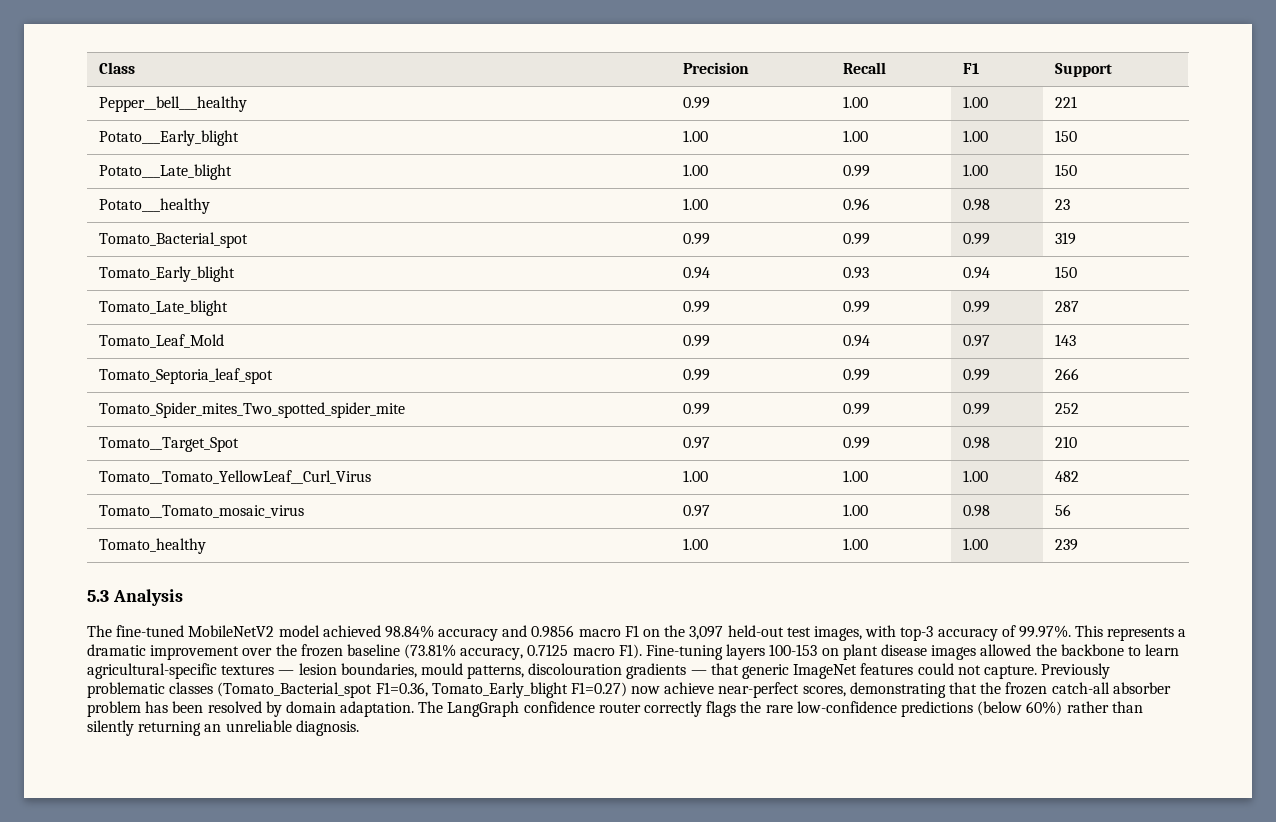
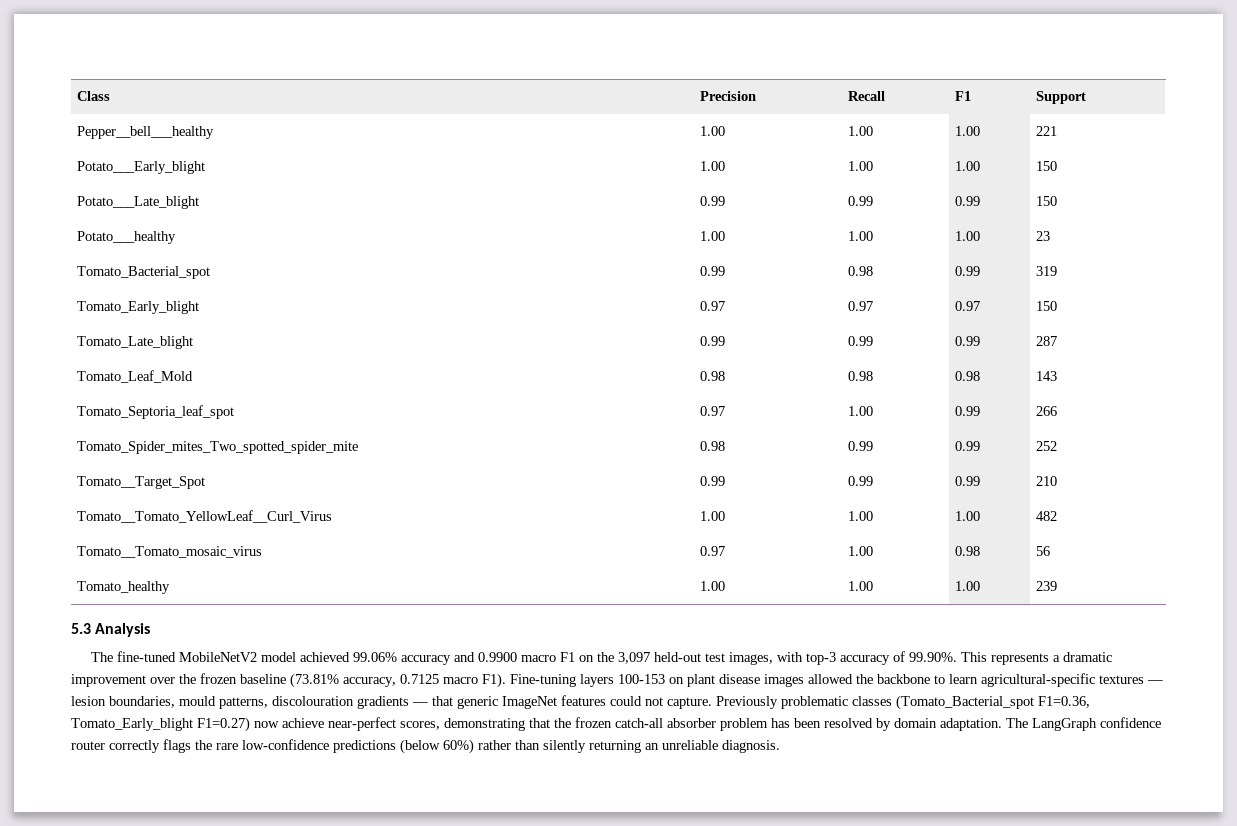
- Pepper__bell___healthy | 0.99 | 1.00 | 1.00 | 221
+ Pepper__bell___healthy | 1.00 | 1.00 | 1.00 | 221
- Potato___Late_blight | 1.00 | 0.99 | 1.00 | 150
+ Potato___Late_blight | 0.99 | 0.99 | 0.99 | 150
- Potato___healthy | 1.00 | 0.96 | 0.98 | 23
+ Potato___healthy | 1.00 | 1.00 | 1.00 | 23
- Tomato_Bacterial_spot | 0.99 | 0.99 | 0.99 | 319
+ Tomato_Bacterial_spot | 0.99 | 0.98 | 0.99 | 319
- Tomato_Early_blight | 0.94 | 0.93 | 0.94 | 150
+ Tomato_Early_blight | 0.97 | 0.97 | 0.97 | 150
- Tomato_Leaf_Mold | 0.99 | 0.94 | 0.97 | 143
+ Tomato_Leaf_Mold | 0.98 | 0.98 | 0.98 | 143
- Tomato_Septoria_leaf_spot | 0.99 | 0.99 | 0.99 | 266
+ Tomato_Septoria_leaf_spot | 0.97 | 1.00 | 0.99 | 266
- Tomato_Spider_mites_Two_spotted_spider_mite | 0.99 | 0.99 | 0.99 | 252
+ Tomato_Spider_mites_Two_spotted_spider_mite | 0.98 | 0.99 | 0.99 | 252
- Tomato__Target_Spot | 0.97 | 0.99 | 0.98 | 210
+ Tomato__Target_Spot | 0.99 | 0.99 | 0.99 | 210
- The fine-tuned MobileNetV2 model achieved 98.84% accuracy and 0.9856 macro F1 on the 3,097 held-out test images, with top-3 accuracy of 99.97%. This represents a dramatic improvement over the frozen baseline (73.81% accuracy, 0.7125 macro F1). Fine-tuning layers 100-153 on plant disease images allowed the backbone to learn agricultural-specific textures — lesion boundaries, mould patterns, discolouration gradients — that generic ImageNet features could not capture.
+ The fine-tuned MobileNetV2 model achieved 99.06% accuracy and 0.9900 macro F1 on the 3,097 held-out test images, with top-3 accuracy of 99.90%. This represents a dramatic improvement over the frozen baseline (73.81% accuracy, 0.7125 macro F1). Fine-tuning layers 100-153 on plant disease images allowed the backbone to learn agricultural-specific textures — lesion boundaries, mould patterns, discolouration gradients — that generic ImageNet features could not capture.

